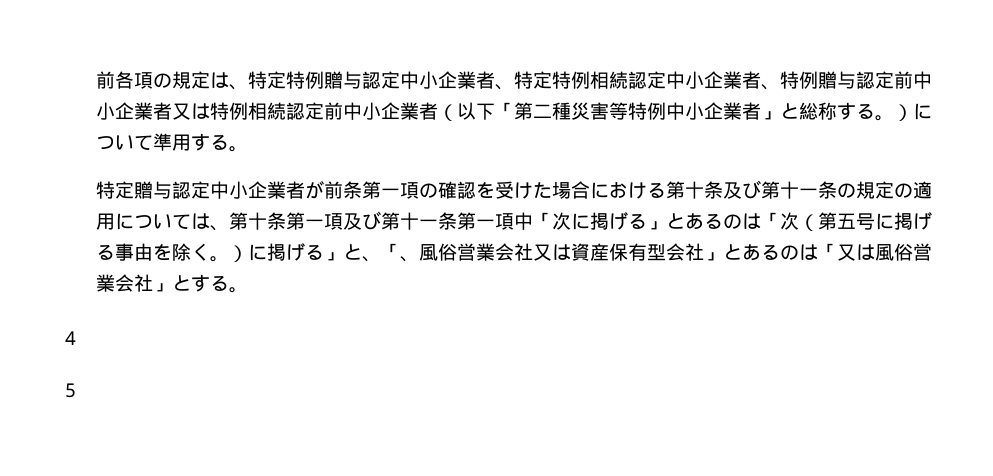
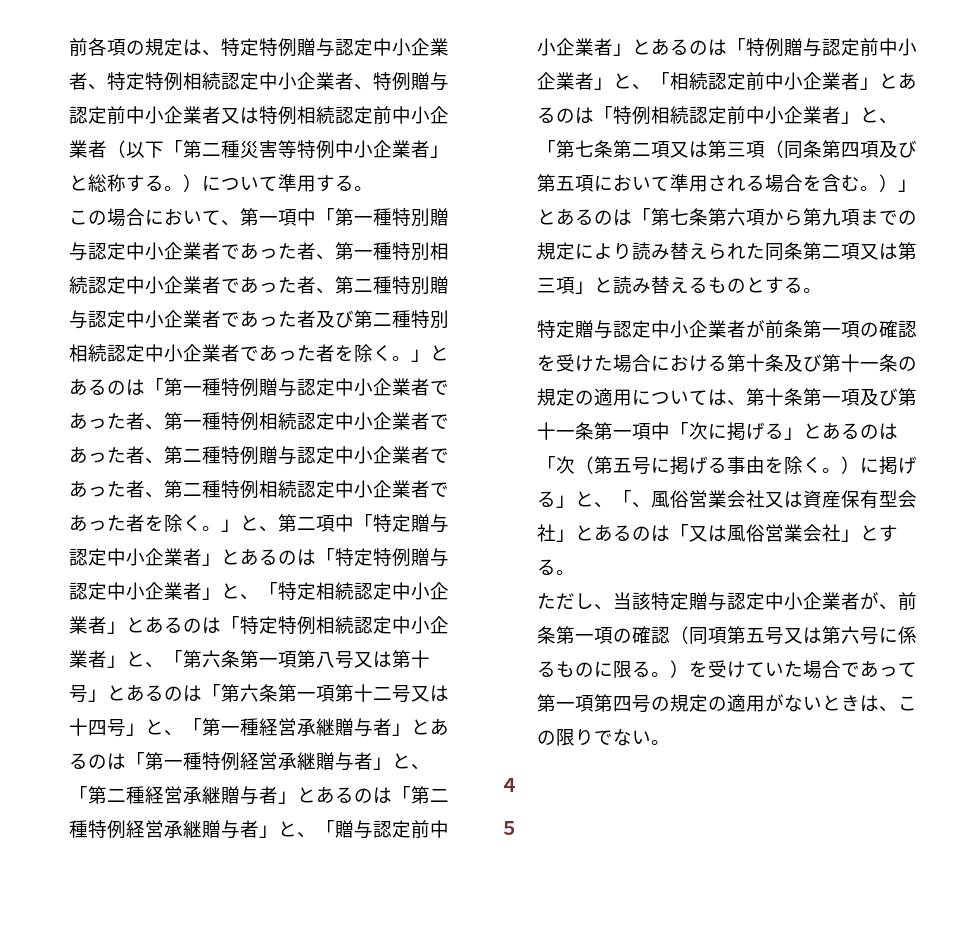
+ この場合において、第一項中「第一種特別贈与認定中小企業者であった者、第一種特別相続認定中小企業者であった者、第二種特別贈与認定中小企業者であった者及び第二種特別相続認定中小企業者であった者を除く。」とあるのは「第一種特例贈与認定中小企業者であった者、第一種特例相続認定中小企業者であった者、第二種特例贈与認定中小企業者であった者、第二種特例相続認定中小企業者であった者を除く。」と、第二項中「特定贈与認定中小企業者」とあるのは「特定特例贈与認定中小企業者」と、「特定相続認定中小企業者」とあるのは「特定特例相続認定中小企業者」と、「第六条第一項第八号又は第十号」とあるのは「第六条第一項第十二号又は十四号」と、「第一種経営承継贈与者」とあるのは「第一種特例経営承継贈与者」と、「第二種経営承継贈与者」とあるのは「第二種特例経営承継贈与者」と、「贈与認定前中小企業者」とあるのは「特例贈与認定前中小企業者」と、「相続認定前中小企業者」とあるのは「特例相続認定前中小企業者」と、「第七条第二項又は第三項（同条第四項及び第五項において準用される場合を含む。）」とあるのは「第七条第六項から第九項までの規定により読み替えられた同条第二項又は第三項」と読み替えるものとする。
+ ただし、当該特定贈与認定中小企業者が、前条第一項の確認（同項第五号又は第六号に係るものに限る。）を受けていた場合であって第一項第四号の規定の適用がないときは、この限りでない。

